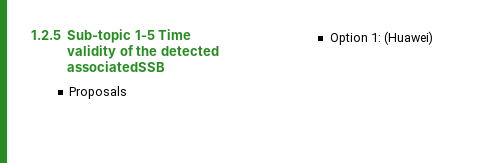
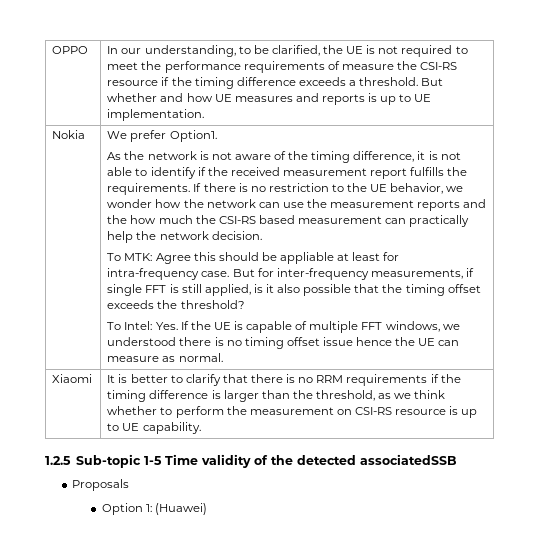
+ OPPO | In our understanding, to be clarified, the UE is not required to meet the performance requirements of measure the CSI-RS resource if the timing difference exceeds a threshold. But whether and how UE measures and reports is up to UE implementation.
+ Nokia | We prefer Option1.
+ As the network is not aware of the timing difference, it is not able to identify if the received measurement report fulfills the requirements. If there is no restriction to the UE behavior, we wonder how the network can use the measurement reports and the how much the CSI-RS based measurement can practically help the network decision.
+ To MTK: Agree this should be appliable at least for intra-frequency case. But for inter-frequency measurements, if single FFT is still applied, is it also possible that the timing offset exceeds the threshold?
+ To Intel: Yes. If the UE is capable of multiple FFT windows, we understood there is no timing offset issue hence the UE can measure as normal.
+ Xiaomi | It is better to clarify that there is no RRM requirements if the timing difference is larger than the threshold, as we think whether to perform the measurement on CSI-RS resource is up to UE capability.

